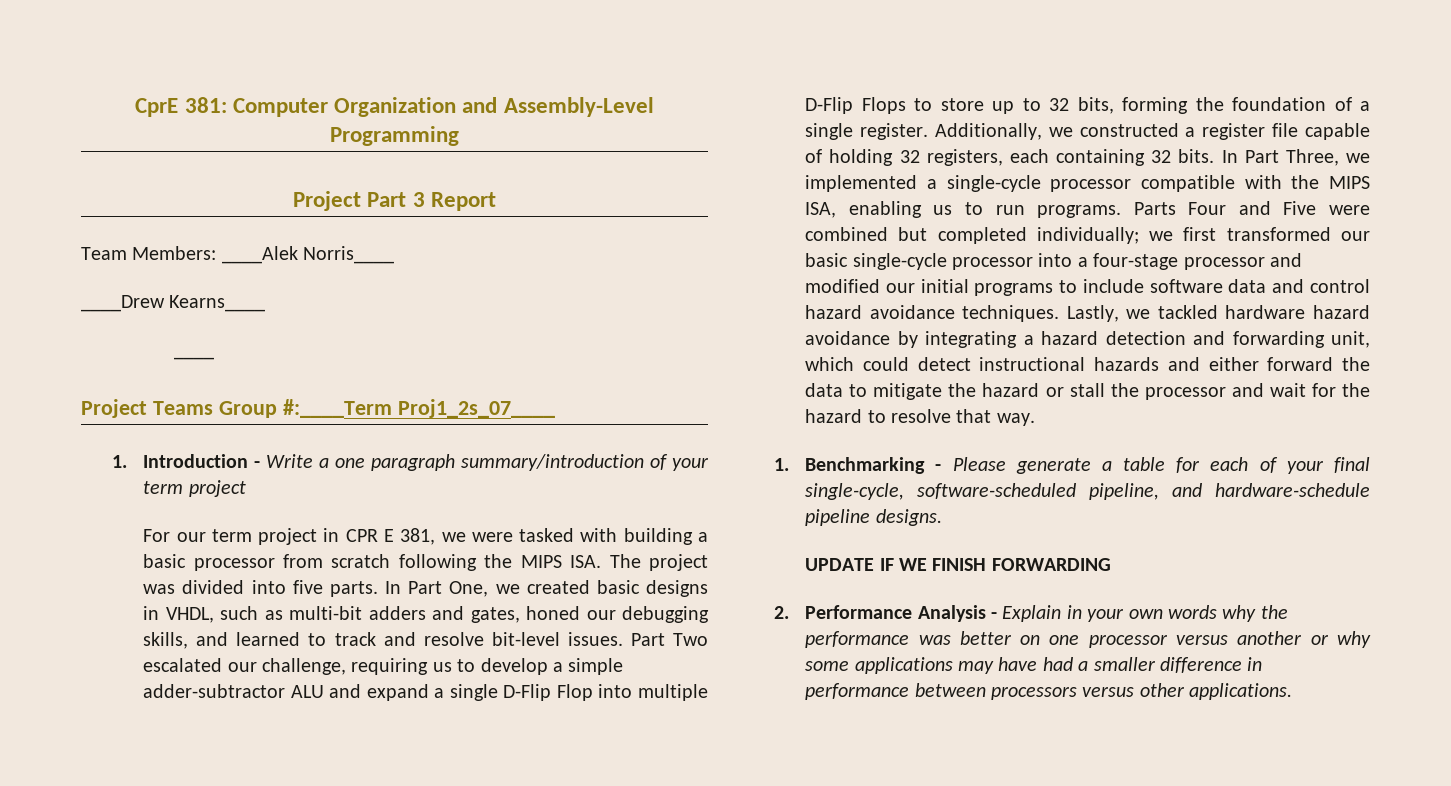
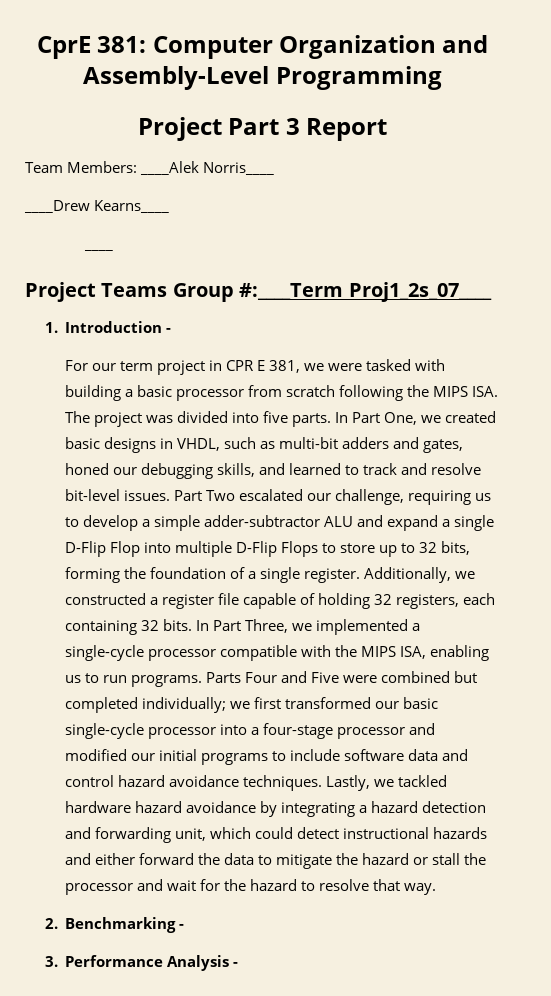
- 1. Introduction - Write a one paragraph summary/introduction of your term project
+ 1. Introduction -
- 1. Benchmarking - Please generate a table for each of your final single-cycle, software-scheduled pipeline, and hardware-schedule pipeline designs.
- UPDATE IF WE FINISH FORWARDING
- 2. Performance Analysis - Explain in your own words why the performance was better on one processor versus another or why some applications may have had a smaller difference in performance between processors versus other applications.
+ 2. Benchmarking -
+ 3. Performance Analysis -

